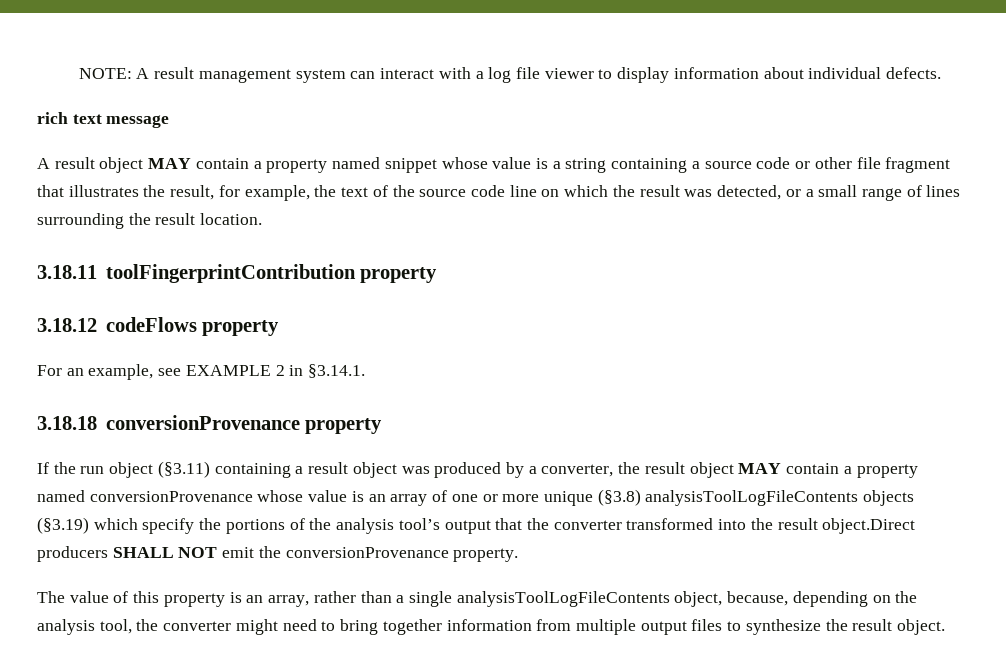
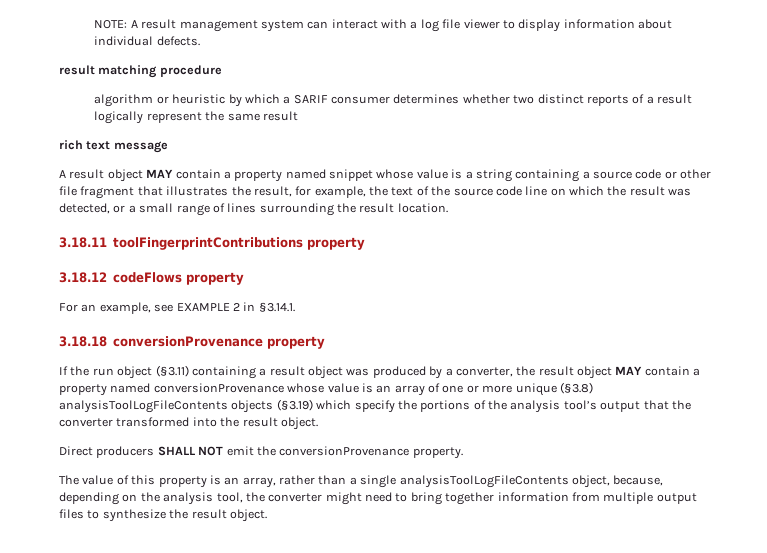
+ result matching procedure
+ algorithm or heuristic by which a SARIF consumer determines whether two distinct reports of a result logically represent the same result
- 3.18.11 toolFingerprintContribution property
+ 3.18.11 toolFingerprintContributions property
- If the run object (§3.11) containing a result object was produced by a converter, the result object MAY contain a property named conversionProvenance whose value is an array of one or more unique (§3.8) analysisToolLogFileContents objects (§3.19) which specify the portions of the analysis tool’s output that the converter transformed into the result object.Direct producers SHALL NOT emit the conversionProvenance property.
+ If the run object (§3.11) containing a result object was produced by a converter, the result object MAY contain a property named conversionProvenance whose value is an array of one or more unique (§3.8) analysisToolLogFileContents objects (§3.19) which specify the portions of the analysis tool’s output that the converter transformed into the result object.
+ Direct producers SHALL NOT emit the conversionProvenance property.

